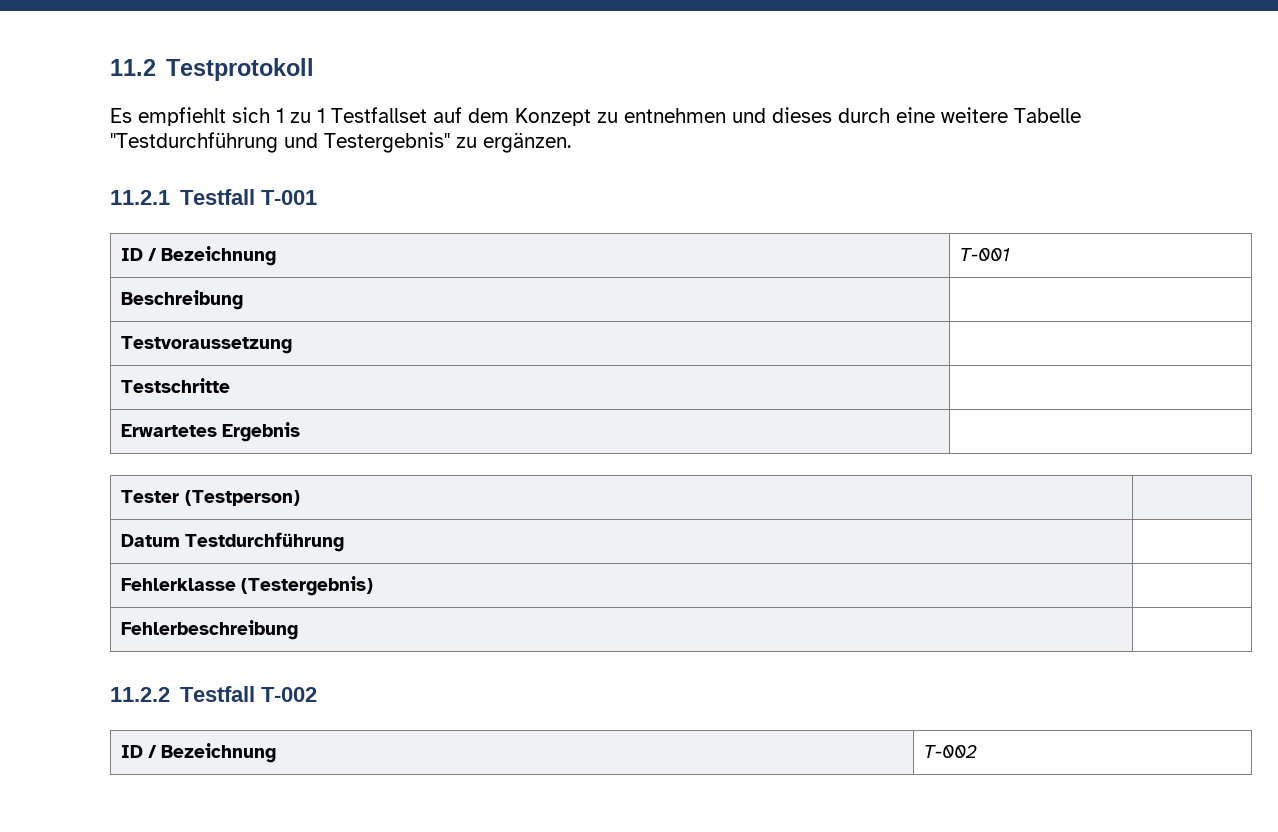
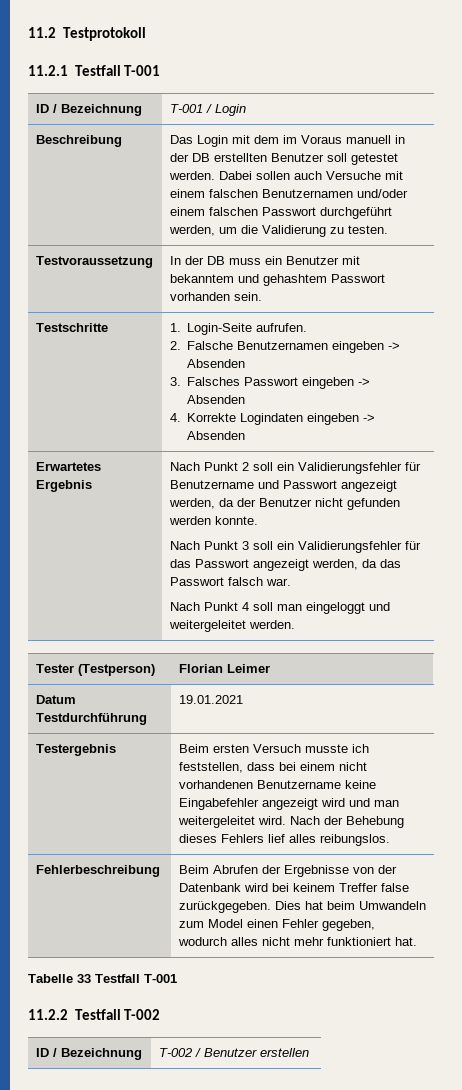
- Es empfiehlt sich 1 zu 1 Testfallset auf dem Konzept zu entnehmen und dieses durch eine weitere Tabelle "Testdurchführung und Testergebnis" zu ergänzen.
- ID / Bezeichnung | T-001
+ ID / Bezeichnung | T-001 / Login
- Beschreibung |
- Testvoraussetzung |
- Testschritte |
- Erwartetes Ergebnis |
+ Beschreibung | Das Login mit dem im Voraus manuell in der DB erstellten Benutzer soll getestet werden. Dabei sollen auch Versuche mit einem falschen Benutzernamen und/oder einem falschen Passwort durchgeführt werden, um die Validierung zu testen.
+ Testvoraussetzung | In der DB muss ein Benutzer mit bekanntem und gehashtem Passwort vorhanden sein.
+ Testschritte | 1. Login-Seite aufrufen.
+ 2. Falsche Benutzernamen eingeben -> Absenden
+ 3. Falsches Passwort eingeben -> Absenden
+ 4. Korrekte Logindaten eingeben -> Absenden
+ Erwartetes Ergebnis | Nach Punkt 2 soll ein Validierungsfehler für Benutzername und Passwort angezeigt werden, da der Benutzer nicht gefunden werden konnte.
+ Nach Punkt 3 soll ein Validierungsfehler für das Passwort angezeigt werden, da das Passwort falsch war.
+ Nach Punkt 4 soll man eingeloggt und weitergeleitet werden.
- Tester (Testperson) |
+ Tester (Testperson) | Florian Leimer
- Datum Testdurchführung |
- Fehlerklasse (Testergebnis) |
- Fehlerbeschreibung |
+ Datum Testdurchführung | 19.01.2021
+ Testergebnis | Beim ersten Versuch musste ich feststellen, dass bei einem nicht vorhandenen Benutzername keine Eingabefehler angezeigt wird und man weitergeleitet wird. Nach der Behebung dieses Fehlers lief alles reibungslos.
+ Fehlerbeschreibung | Beim Abrufen der Ergebnisse von der Datenbank wird bei keinem Treffer false zurückgegeben. Dies hat beim Umwandeln zum Model einen Fehler gegeben, wodurch alles nicht mehr funktioniert hat.
+ Tabelle 33 Testfall T-001
- ID / Bezeichnung | T-002
+ ID / Bezeichnung | T-002 / Benutzer erstellen

